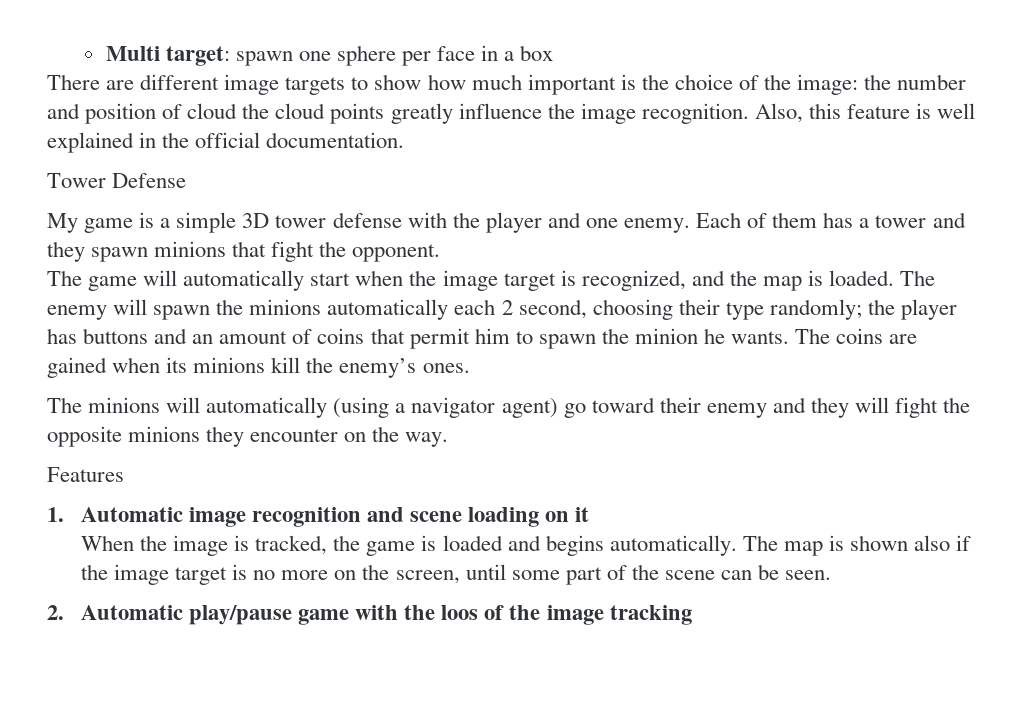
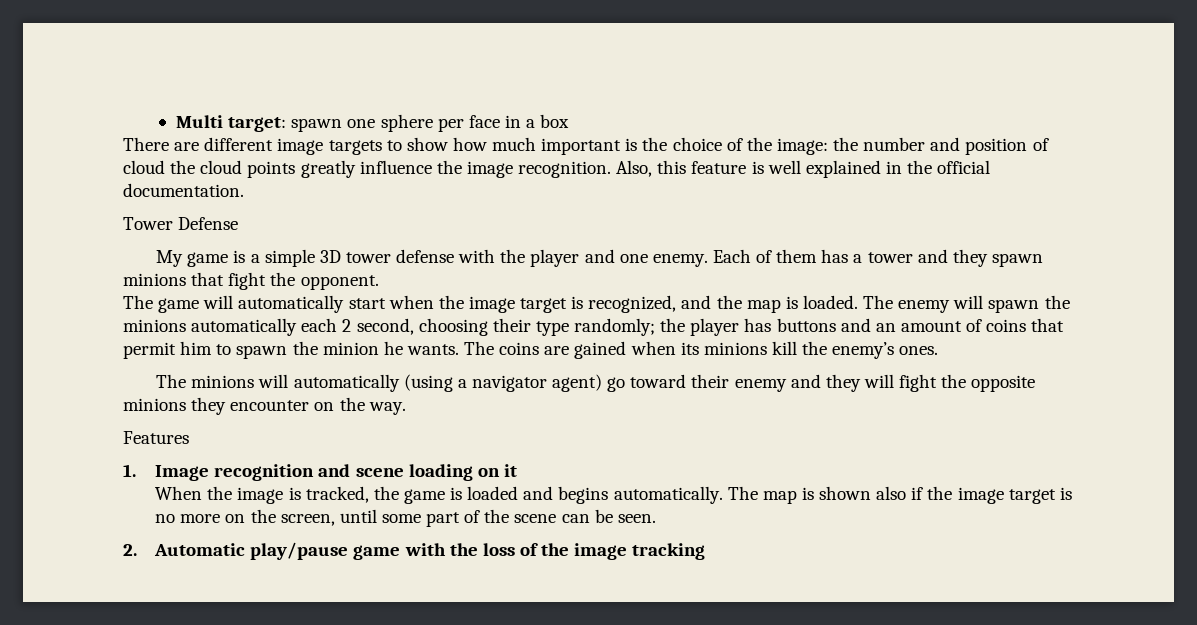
- 1. Automatic image recognition and scene loading on it
+ 1. Image recognition and scene loading on it
- 2. Automatic play/pause game with the loos of the image tracking
+ 2. Automatic play/pause game with the loss of the image tracking

